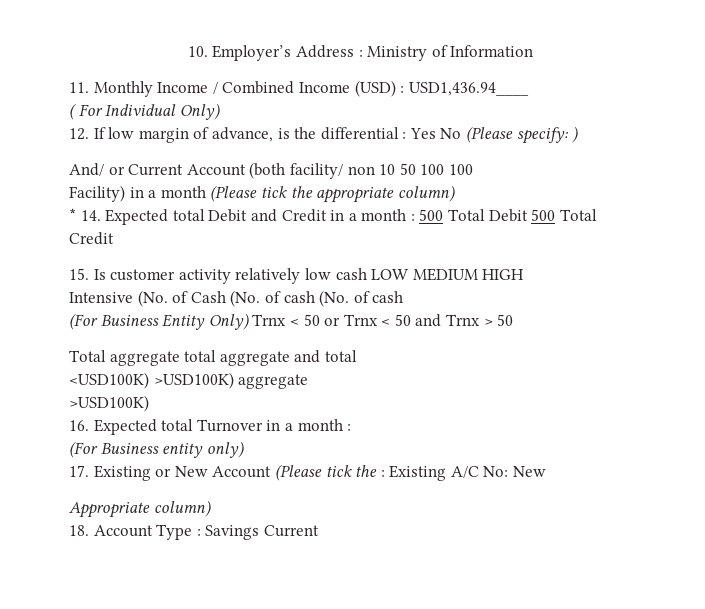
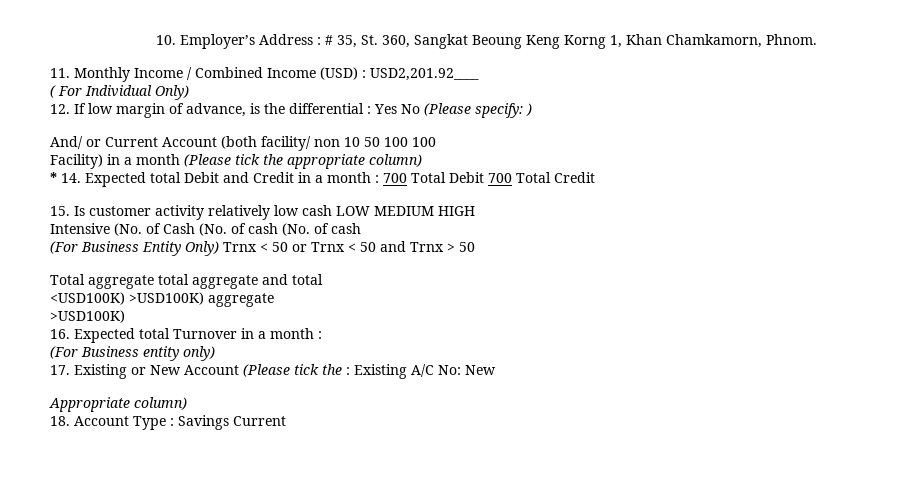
- 10. Employer’s Address : Ministry of Information
+ 10. Employer’s Address : # 35, St. 360, Sangkat Beoung Keng Korng 1, Khan Chamkamorn, Phnom.
- 11. Monthly Income / Combined Income (USD) : USD1,436.94____
+ 11. Monthly Income / Combined Income (USD) : USD2,201.92____
- * 14. Expected total Debit and Credit in a month : 500 Total Debit 500 Total Credit
+ * 14. Expected total Debit and Credit in a month : 700 Total Debit 700 Total Credit

